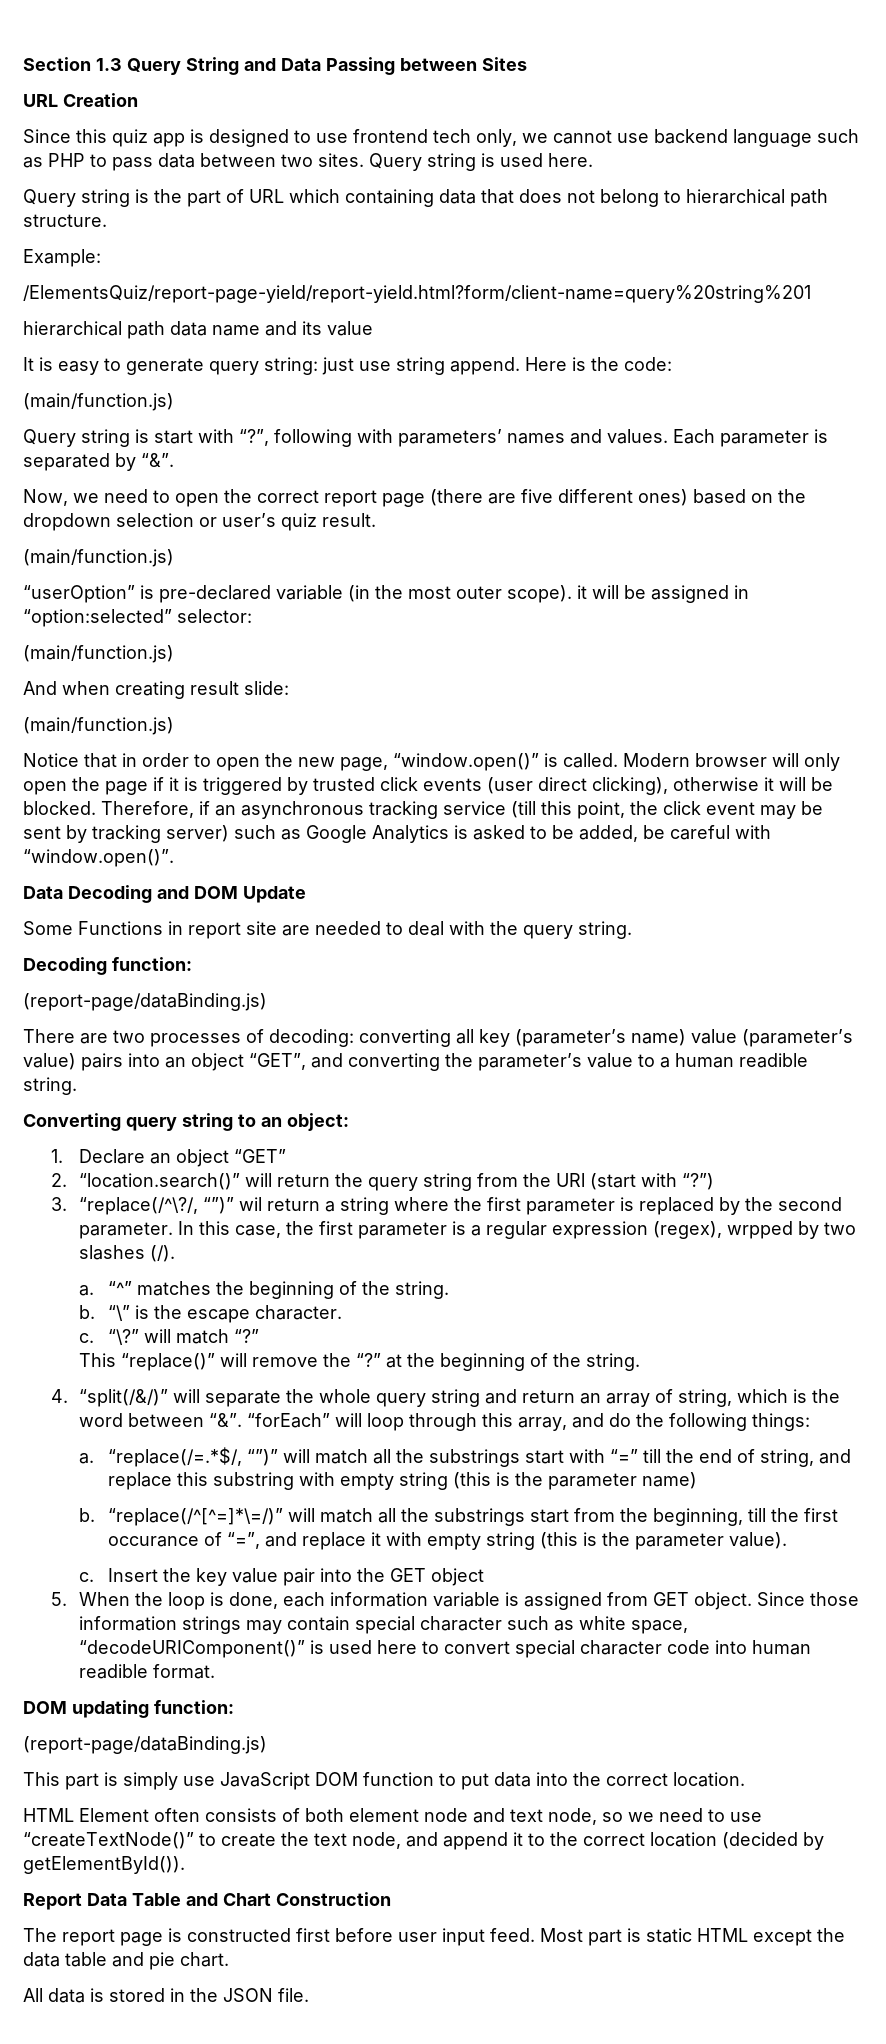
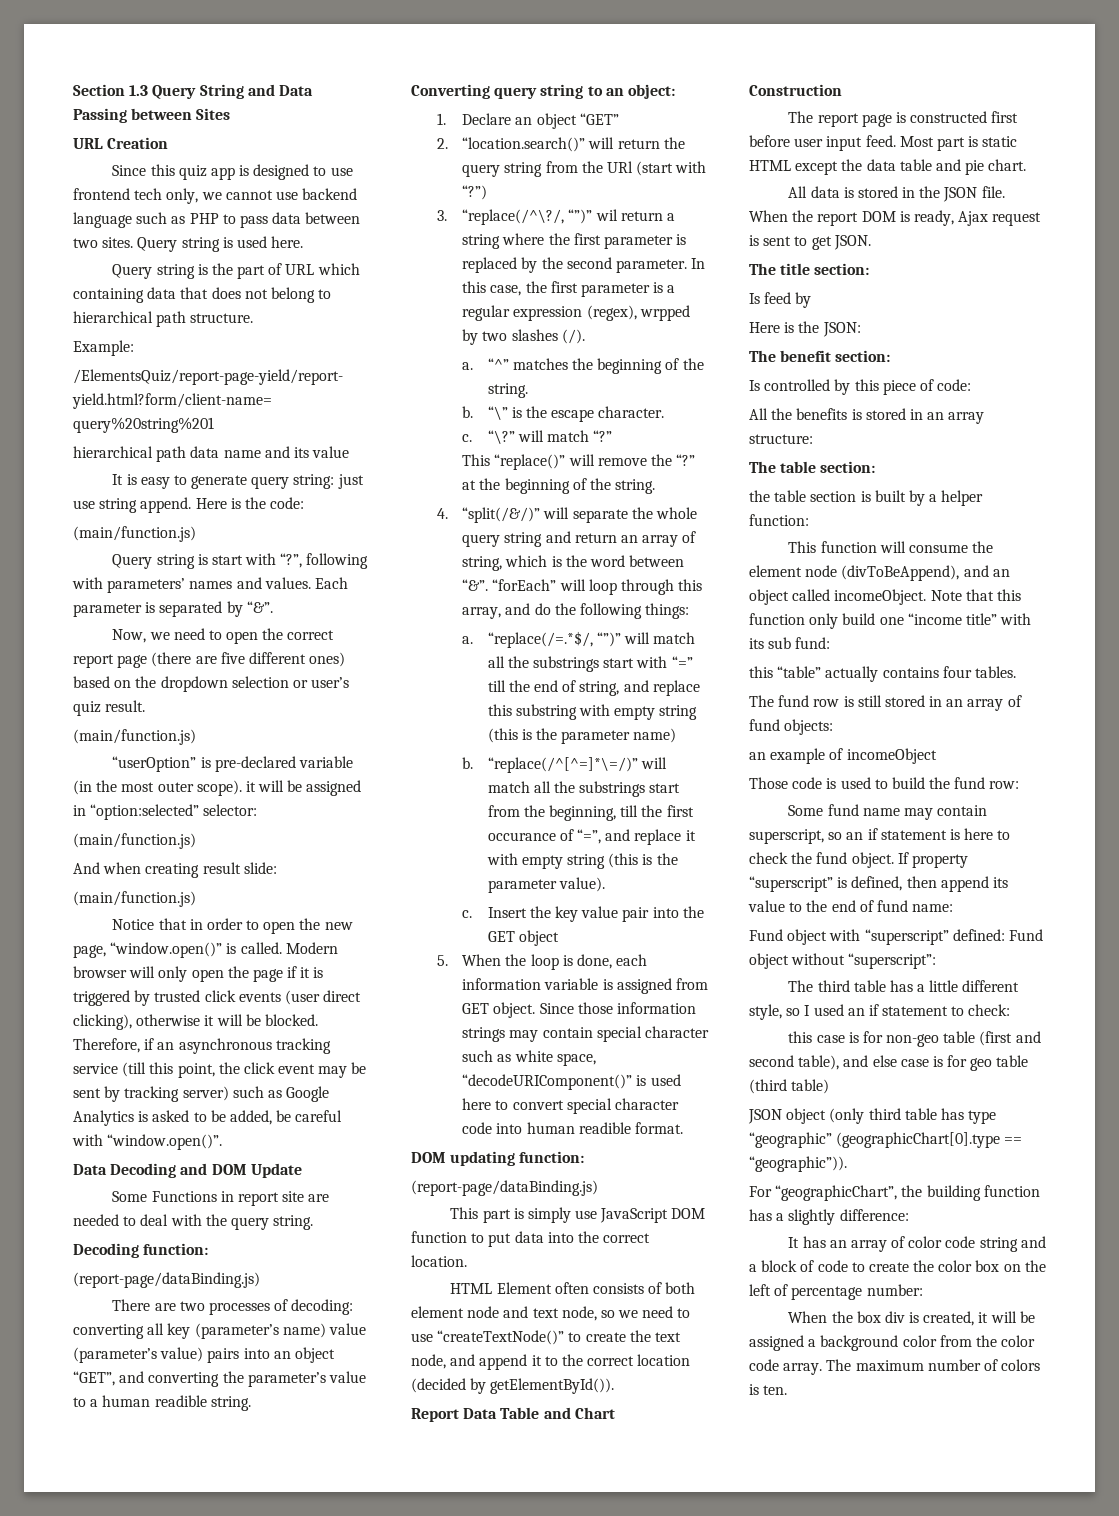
+ When the report DOM is ready, Ajax request is sent to get JSON.
+ The title section:
+ Is feed by
+ Here is the JSON:
+ The benefit section:
+ Is controlled by this piece of code:
+ All the benefits is stored in an array structure:
+ The table section:
+ the table section is built by a helper function:
+ This function will consume the element node (divToBeAppend), and an object called incomeObject. Note that this function only build one “income title” with its sub fund:
+ this “table” actually contains four tables.
+ The fund row is still stored in an array of fund objects:
+ an example of incomeObject
+ Those code is used to build the fund row:
+ Some fund name may contain superscript, so an if statement is here to check the fund object. If property “superscript” is defined, then append its value to the end of fund name:
+ Fund object with “superscript” defined: Fund object without “superscript”:
+ The third table has a little different style, so I used an if statement to check:
+ this case is for non-geo table (first and second table), and else case is for geo table (third table)
+ JSON object (only third table has type “geographic” (geographicChart[0].type == “geographic”)).
+ For “geographicChart”, the building function has a slightly difference:
+ It has an array of color code string and a block of code to create the color box on the left of percentage number:
+ When the box div is created, it will be assigned a background color from the color code array. The maximum number of colors is ten.

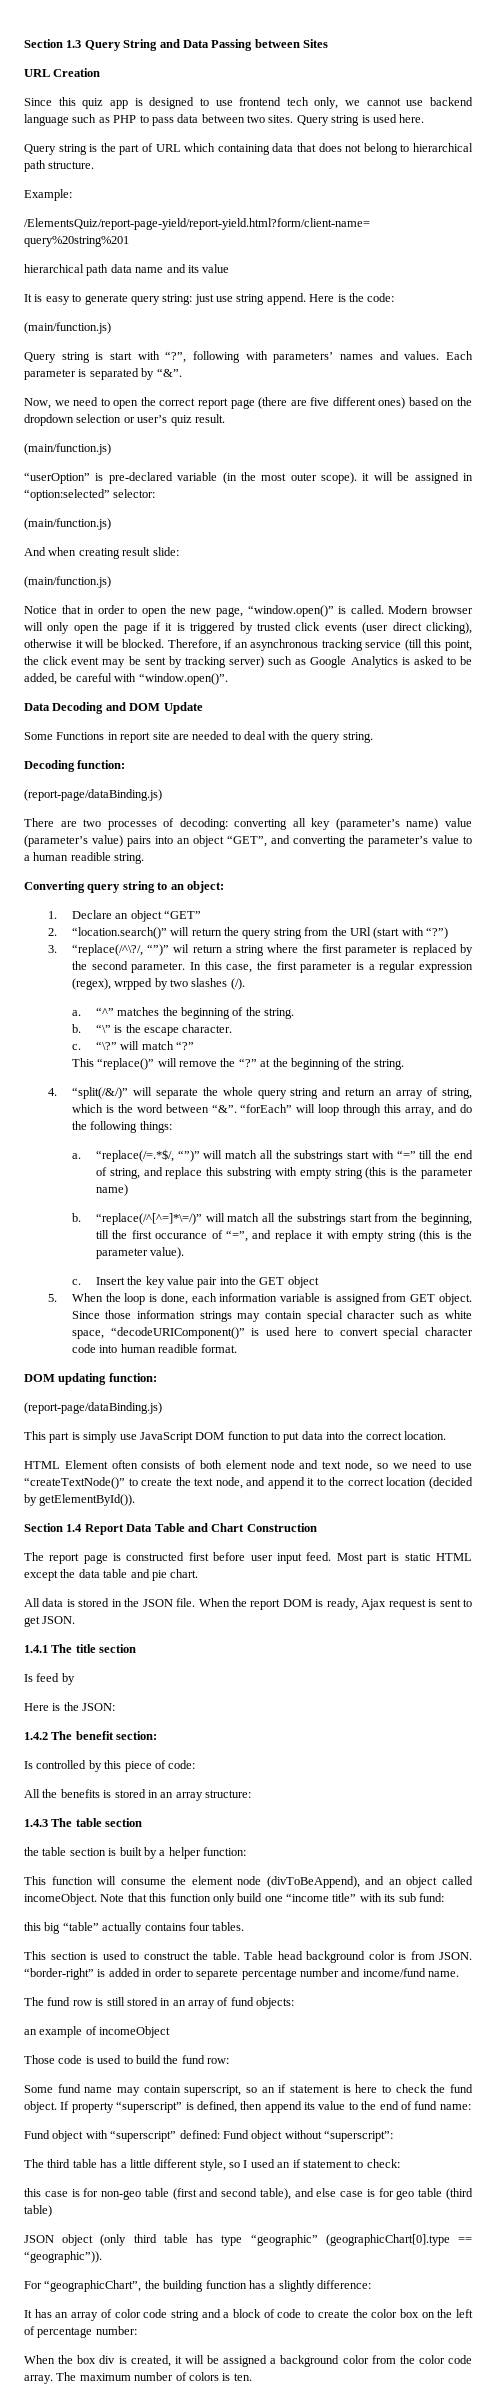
- Report Data Table and Chart Construction
+ Section 1.4 Report Data Table and Chart Construction
- The title section:
+ 1.4.1 The title section
- The benefit section:
+ 1.4.2 The benefit section:
- The table section:
+ 1.4.3 The table section
- this “table” actually contains four tables.
+ this big “table” actually contains four tables.
+ This section is used to construct the table. Table head background color is from JSON. “border-right” is added in order to separete percentage number and income/fund name.

